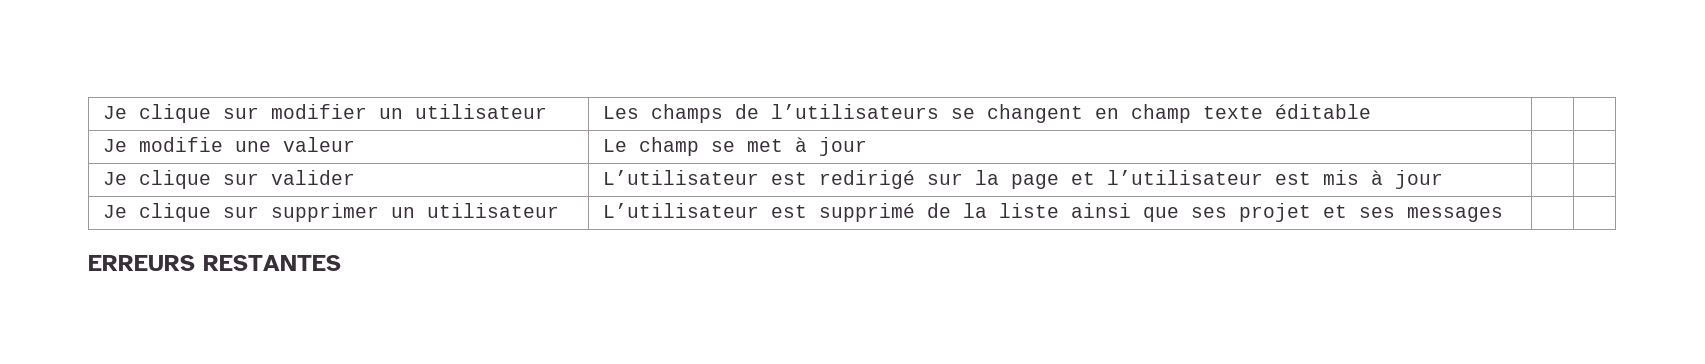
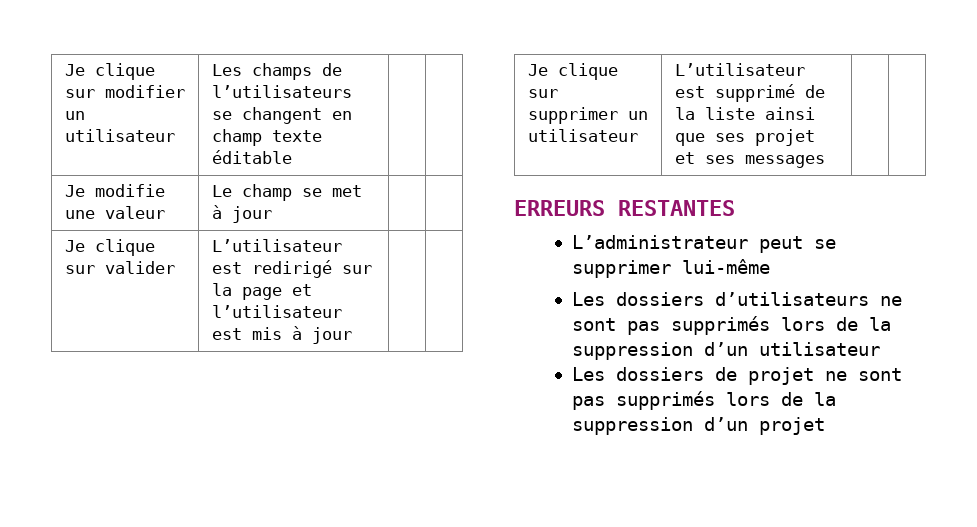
+ L’administrateur peut se supprimer lui-même
+ Les dossiers d’utilisateurs ne sont pas supprimés lors de la suppression d’un utilisateur
+ Les dossiers de projet ne sont pas supprimés lors de la suppression d’un projet

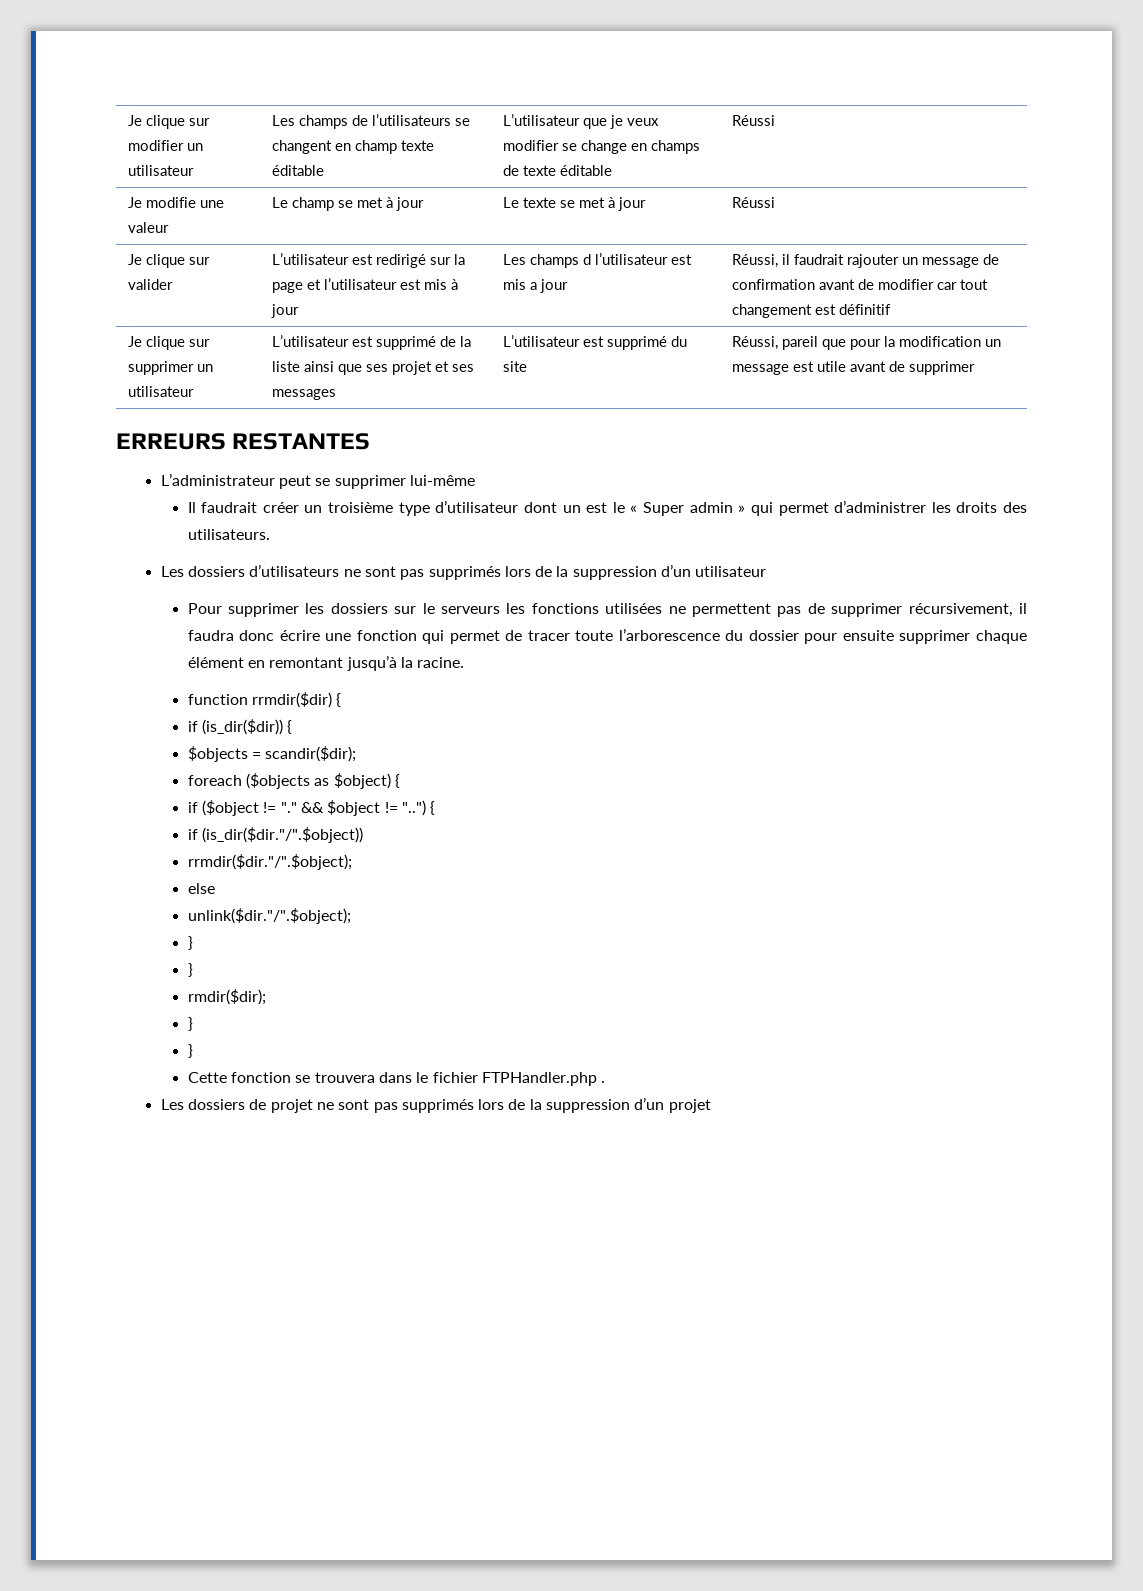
- Je clique sur modifier un utilisateur | Les champs de l’utilisateurs se changent en champ texte éditable | |
+ Je clique sur modifier un utilisateur | Les champs de l’utilisateurs se changent en champ texte éditable | L’utilisateur que je veux modifier se change en champs de texte éditable | Réussi
- Je modifie une valeur | Le champ se met à jour | |
+ Je modifie une valeur | Le champ se met à jour | Le texte se met à jour | Réussi
- Je clique sur valider | L’utilisateur est redirigé sur la page et l’utilisateur est mis à jour | |
+ Je clique sur valider | L’utilisateur est redirigé sur la page et l’utilisateur est mis à jour | Les champs d l’utilisateur est mis a jour | Réussi, il faudrait rajouter un message de confirmation avant de modifier car tout changement est définitif
- Je clique sur supprimer un utilisateur | L’utilisateur est supprimé de la liste ainsi que ses projet et ses messages | |
+ Je clique sur supprimer un utilisateur | L’utilisateur est supprimé de la liste ainsi que ses projet et ses messages | L’utilisateur est supprimé du site | Réussi, pareil que pour la modification un message est utile avant de supprimer
+ Il faudrait créer un troisième type d’utilisateur dont un est le « Super admin » qui permet d’administrer les droits des utilisateurs.
+ Pour supprimer les dossiers sur le serveurs les fonctions utilisées ne permettent pas de supprimer récursivement, il faudra donc écrire une fonction qui permet de tracer toute l’arborescence du dossier pour ensuite supprimer chaque élément en remontant jusqu’à la racine.
+ function rrmdir($dir) {
+ if (is_dir($dir)) {
+ $objects = scandir($dir);
+ foreach ($objects as $object) {
+ if ($object != "." && $object != "..") {
+ if (is_dir($dir."/".$object))
+ rrmdir($dir."/".$object);
+ else
+ unlink($dir."/".$object);
+ }
+ }
+ rmdir($dir);
+ }
+ }
+ Cette fonction se trouvera dans le fichier FTPHandler.php .

